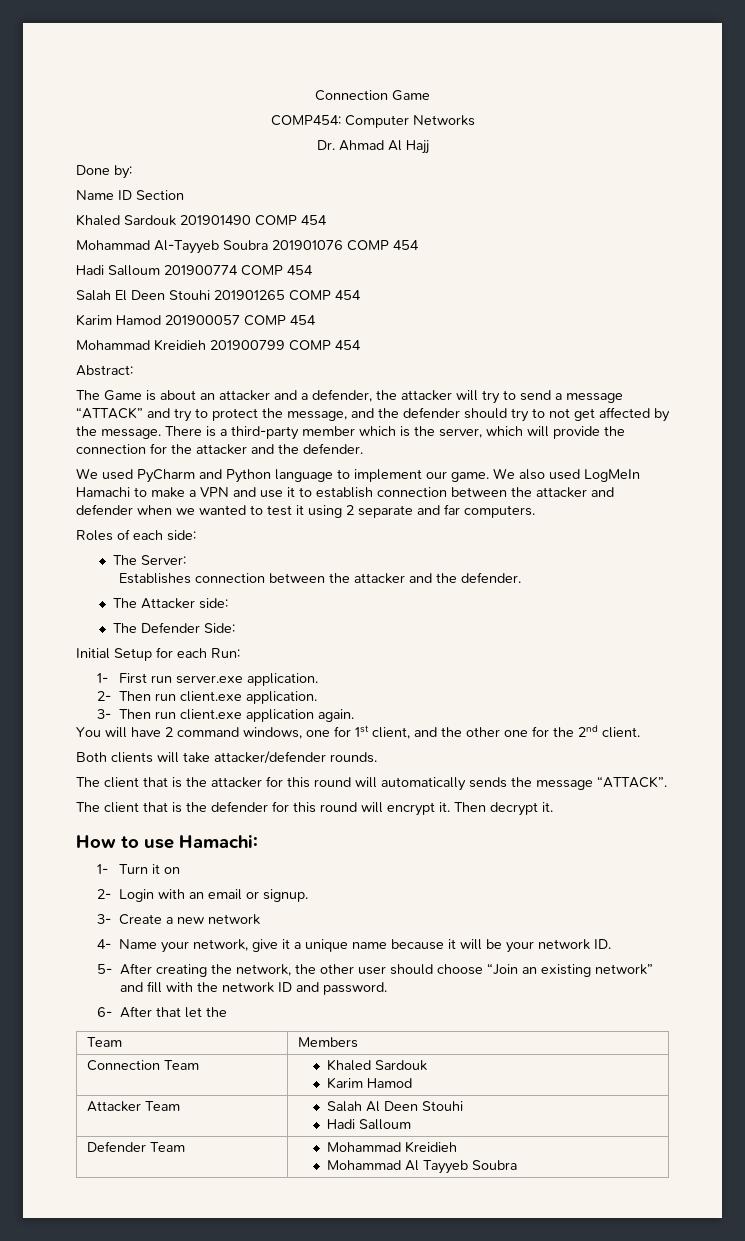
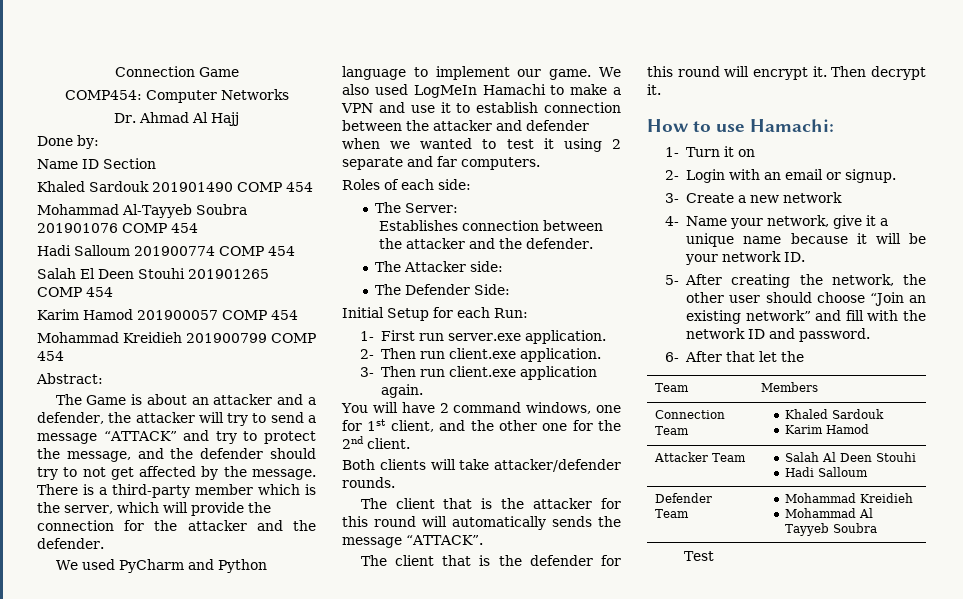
+ Test

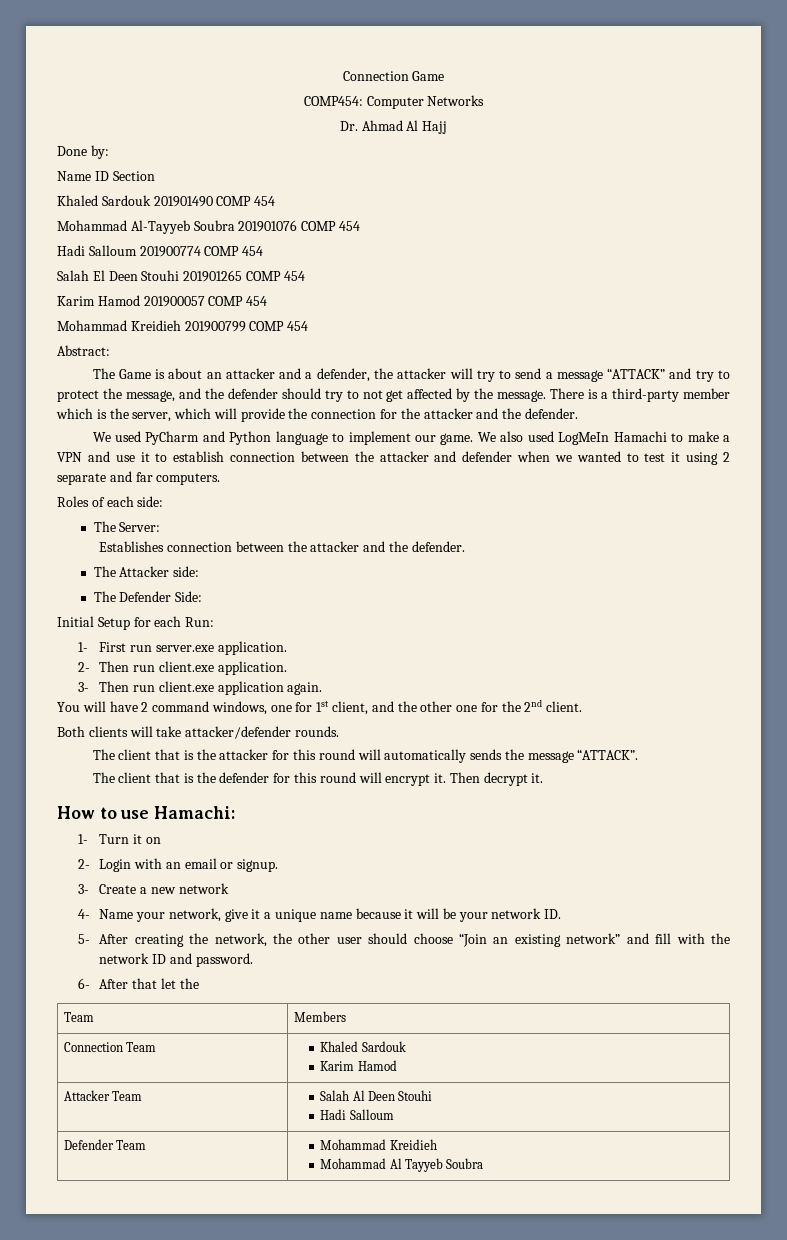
- Test

